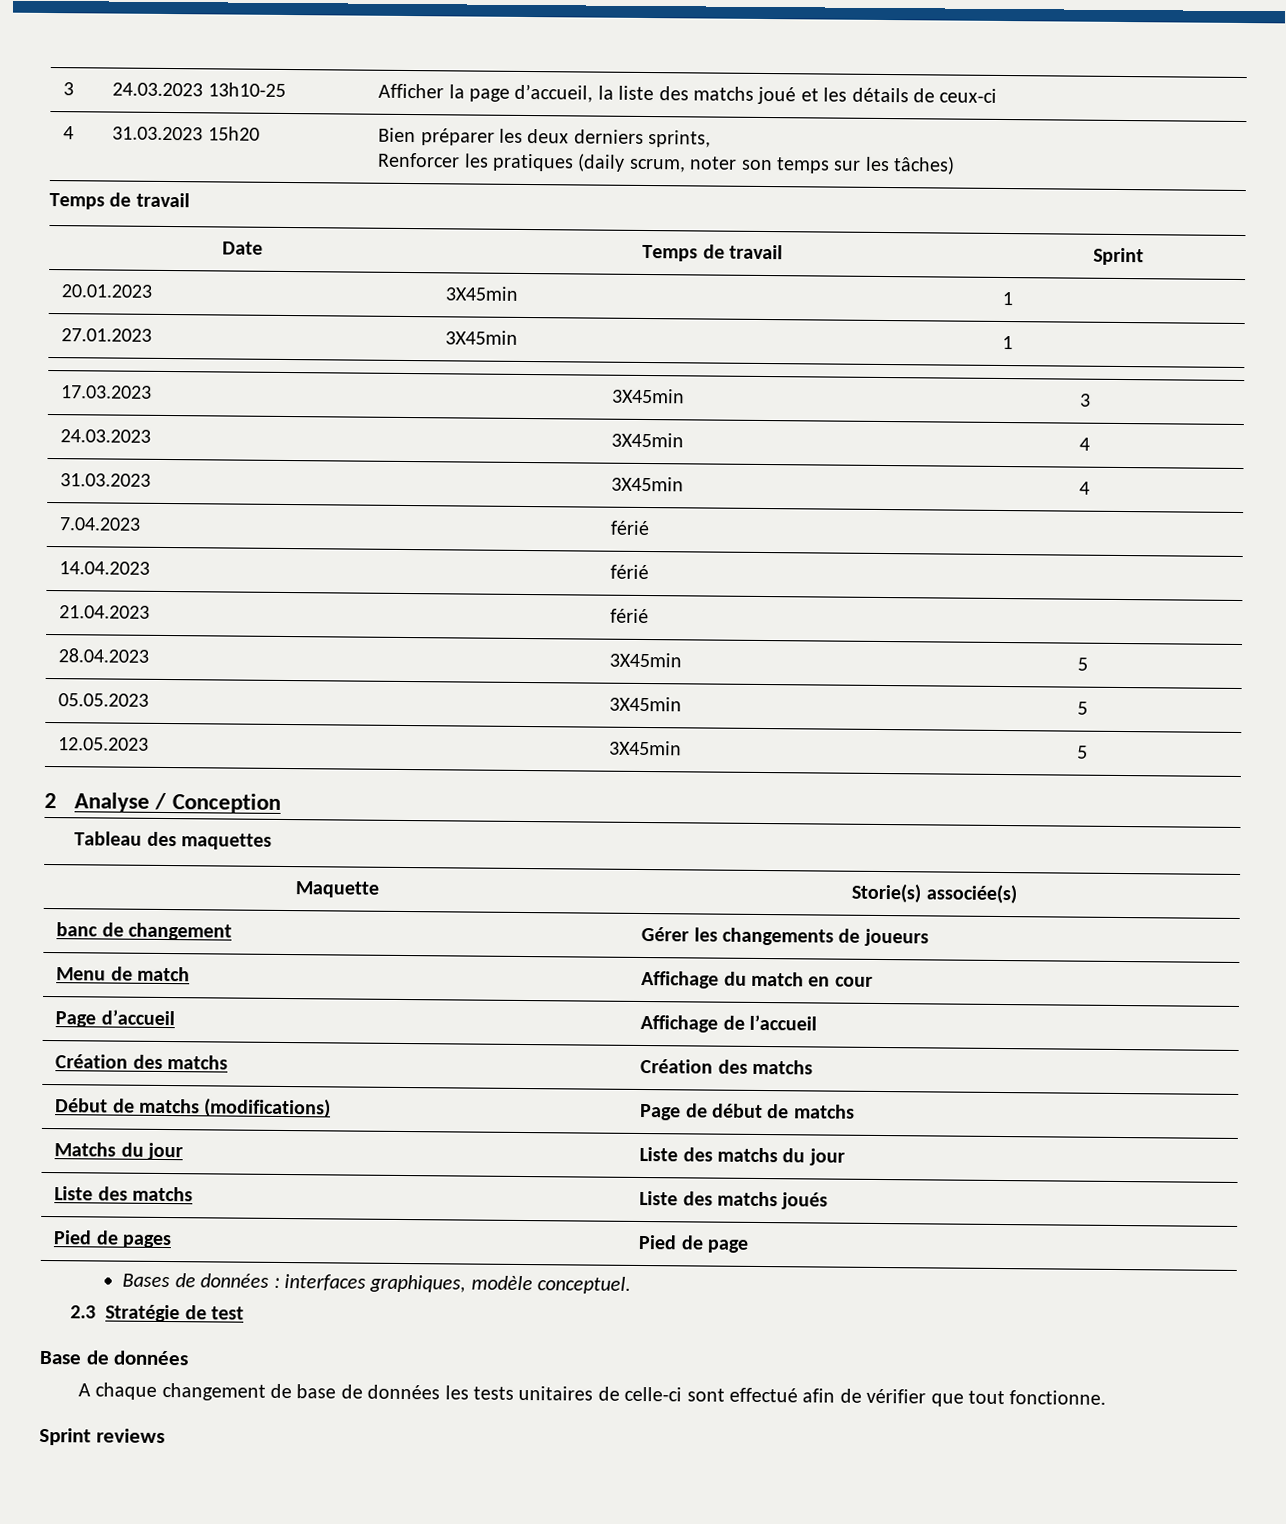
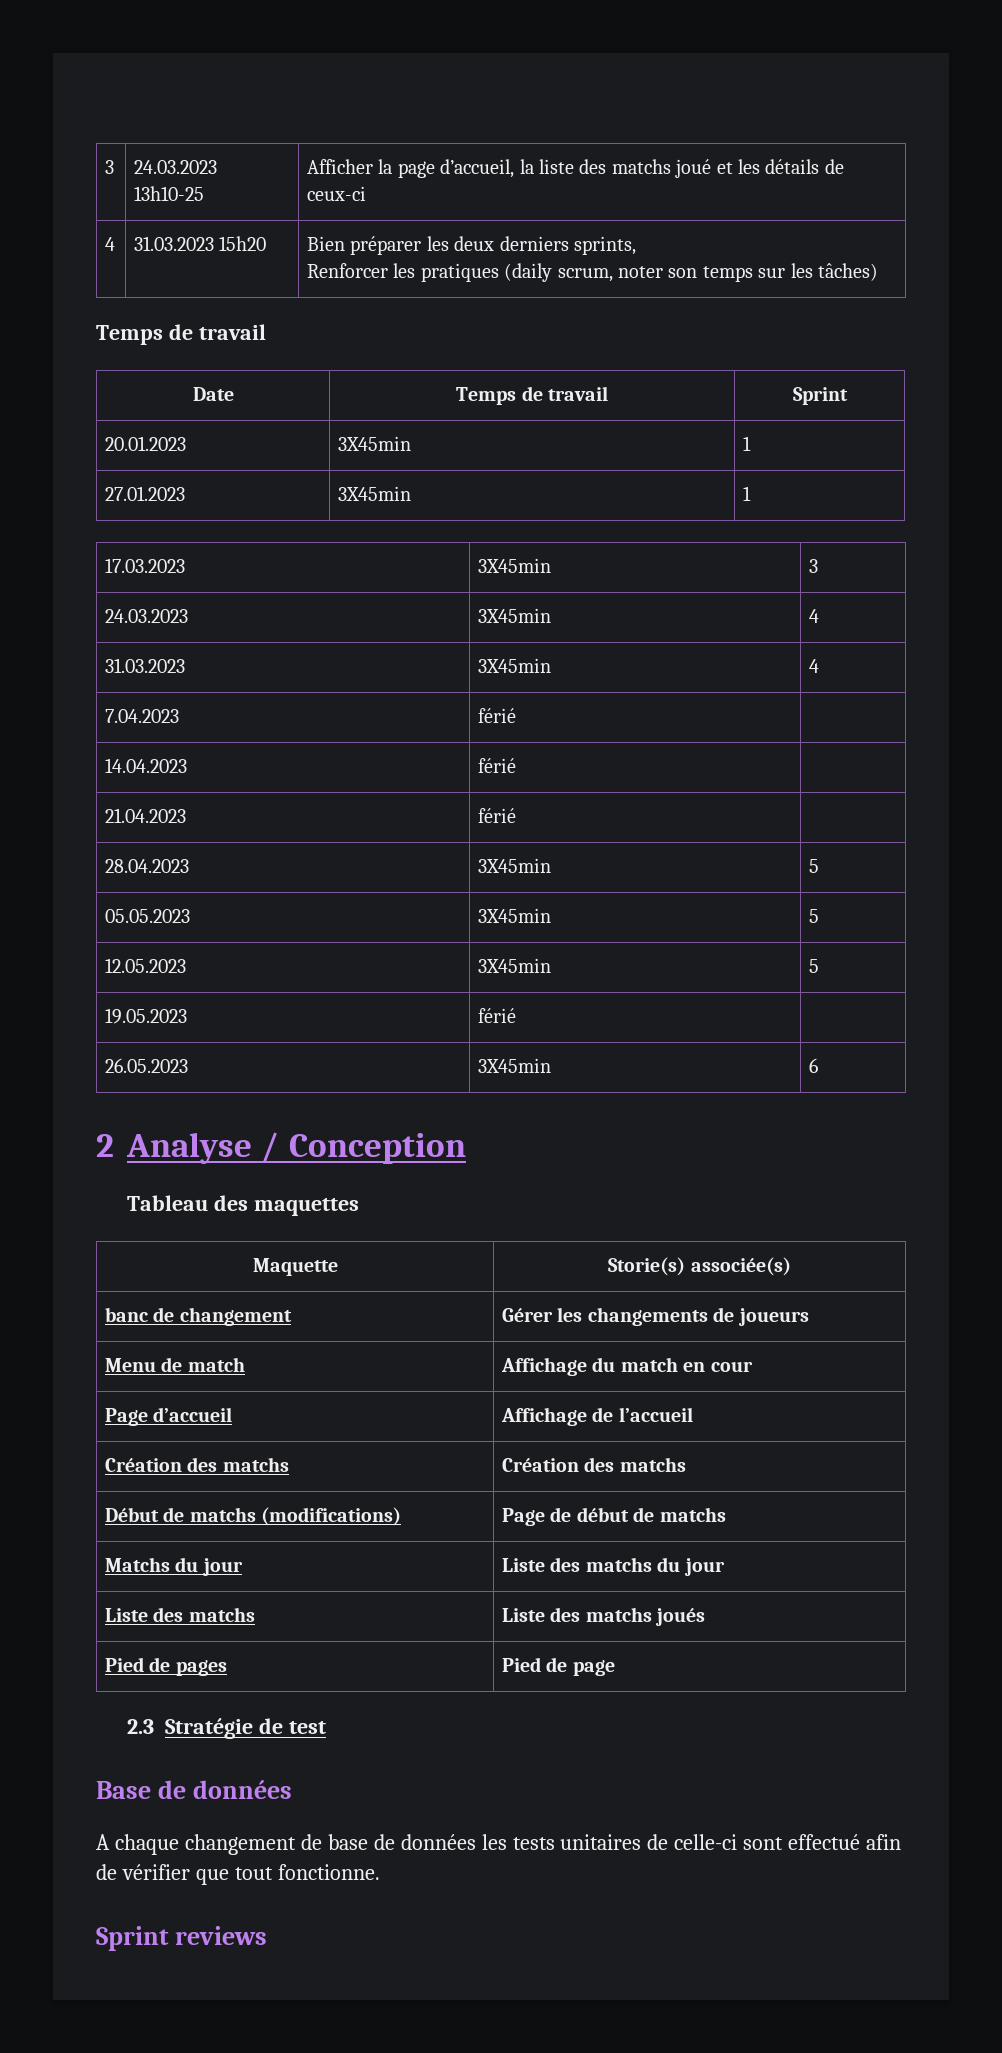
+ 19.05.2023 | férié |
+ 26.05.2023 | 3X45min | 6
- Bases de données : interfaces graphiques, modèle conceptuel.

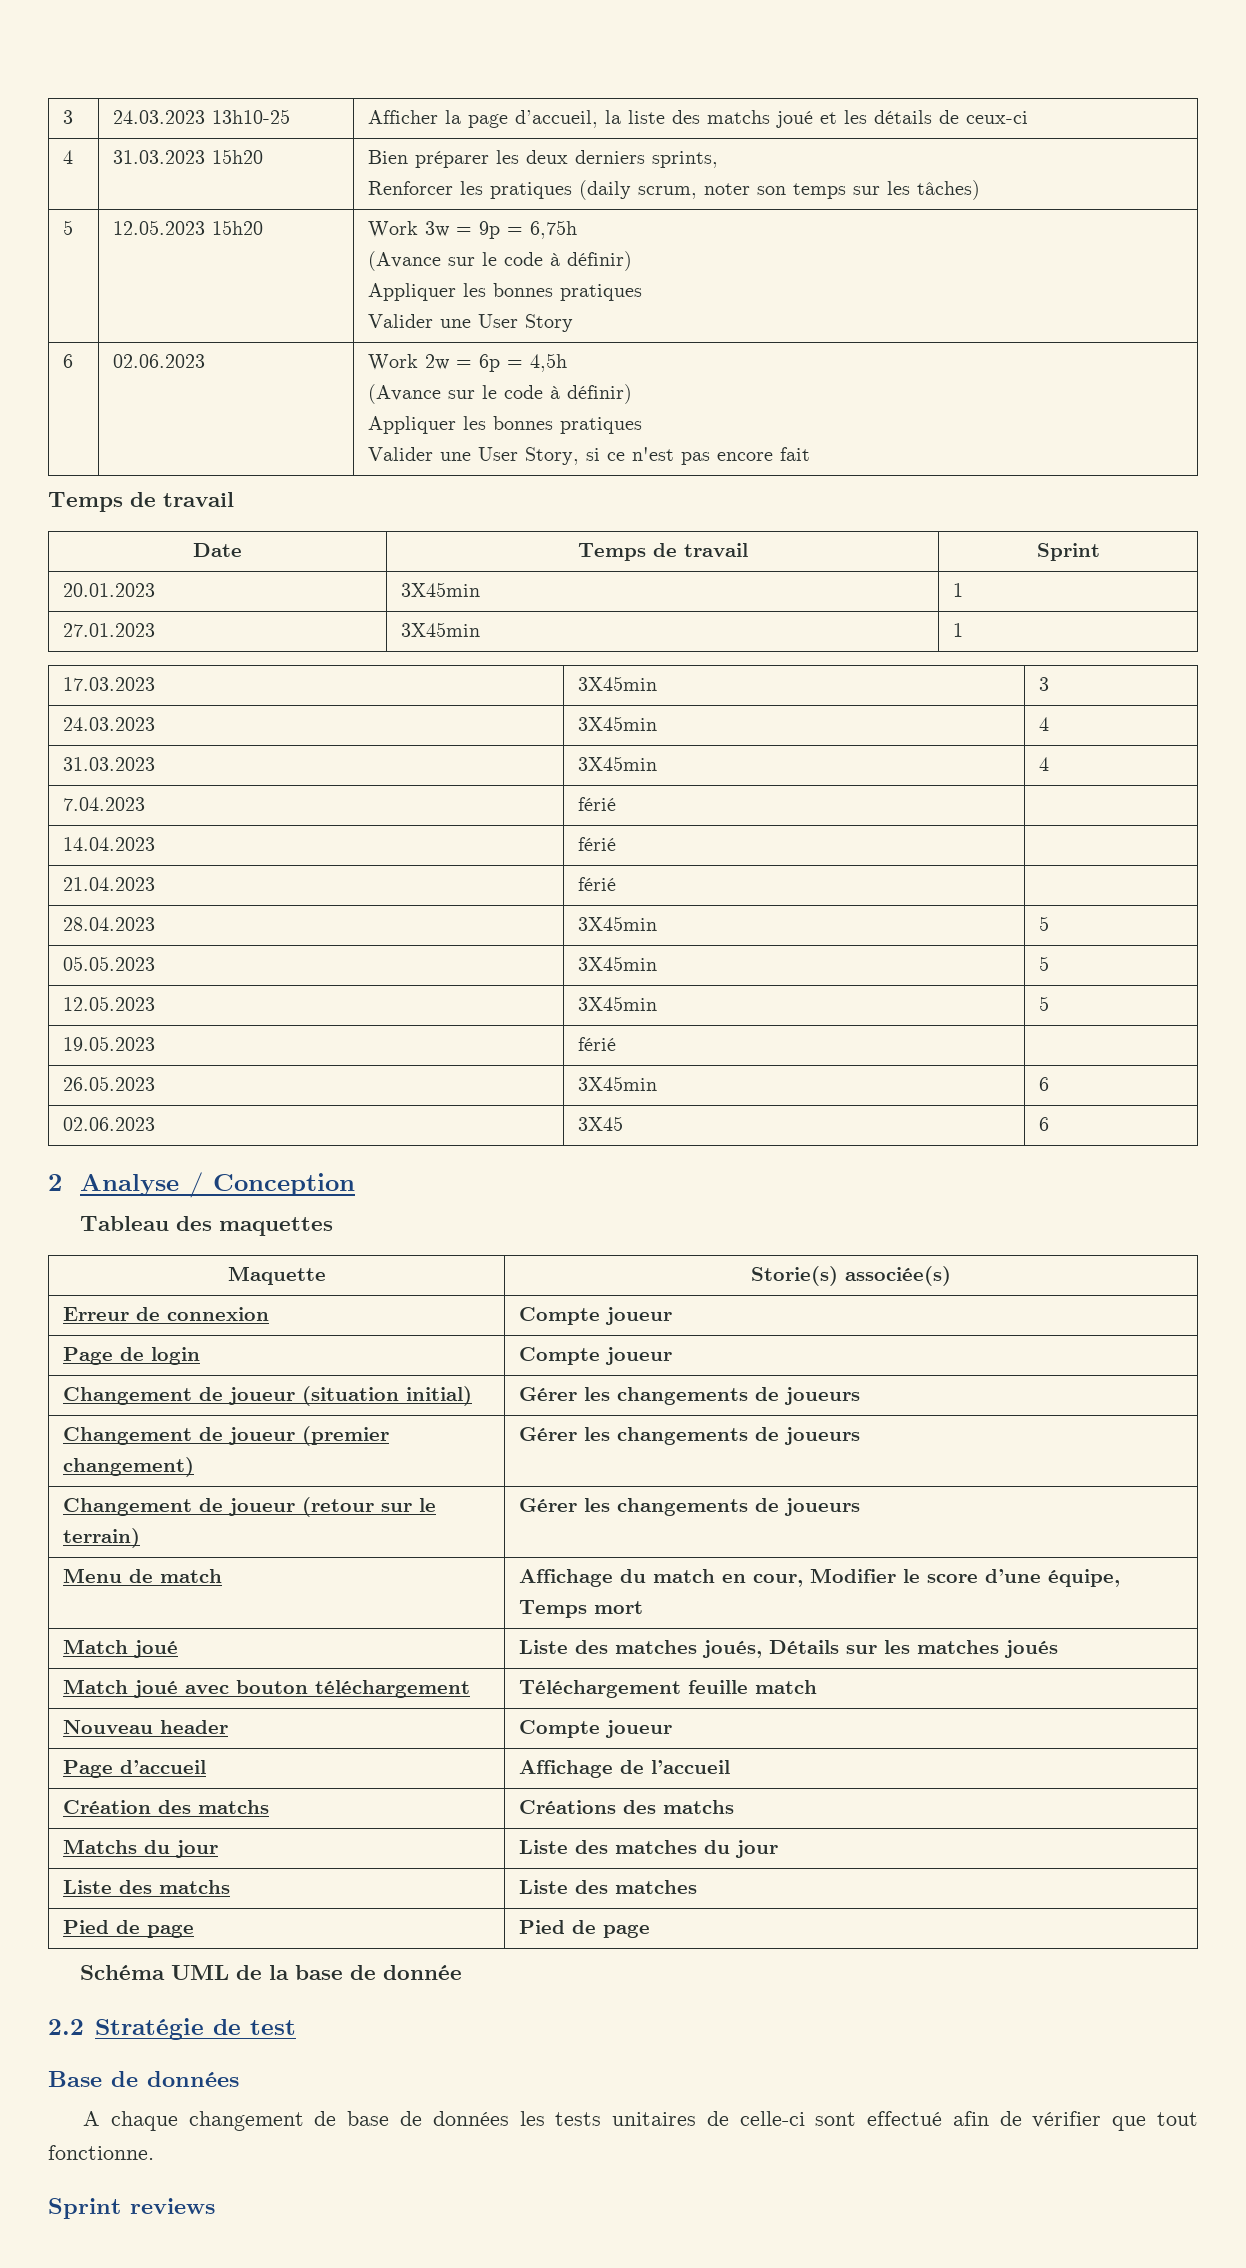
+ 5 | 12.05.2023 15h20 | Work 3w = 9p = 6,75h
+ (Avance sur le code à définir)
+ Appliquer les bonnes pratiques
+ Valider une User Story
+ 6 | 02.06.2023 | Work 2w = 6p = 4,5h
+ (Avance sur le code à définir)
+ Appliquer les bonnes pratiques
+ Valider une User Story, si ce n'est pas encore fait
+ 02.06.2023 | 3X45 | 6
- banc de changement | Gérer les changements de joueurs
+ Erreur de connexion | Compte joueur
+ Page de login | Compte joueur
+ Changement de joueur (situation initial) | Gérer les changements de joueurs
+ Changement de joueur (premier changement) | Gérer les changements de joueurs
+ Changement de joueur (retour sur le terrain) | Gérer les changements de joueurs
- Menu de match | Affichage du match en cour
+ Menu de match | Affichage du match en cour, Modifier le score d’une équipe, Temps mort
+ Match joué | Liste des matches joués, Détails sur les matches joués
+ Match joué avec bouton téléchargement | Téléchargement feuille match
+ Nouveau header | Compte joueur
- Création des matchs | Création des matchs
- Début de matchs (modifications) | Page de début de matchs
+ Création des matchs | Créations des matchs
- Matchs du jour | Liste des matchs du jour
+ Matchs du jour | Liste des matches du jour
- Liste des matchs | Liste des matchs joués
- Pied de pages | Pied de page
+ Liste des matchs | Liste des matches
+ Pied de page | Pied de page
- 2.3 Stratégie de test
+ Schéma UML de la base de donnée
+ 2.2 Stratégie de test

